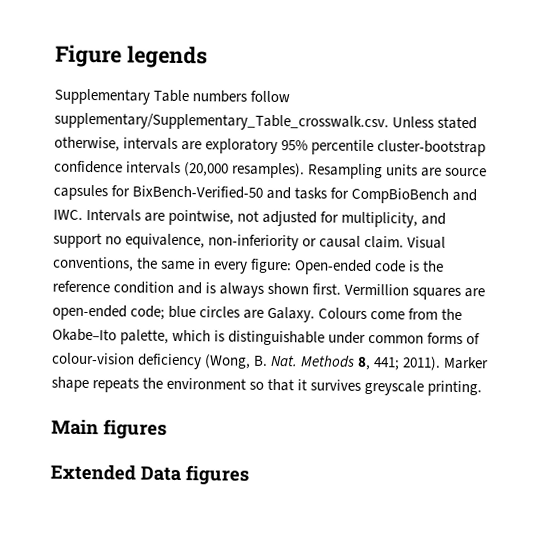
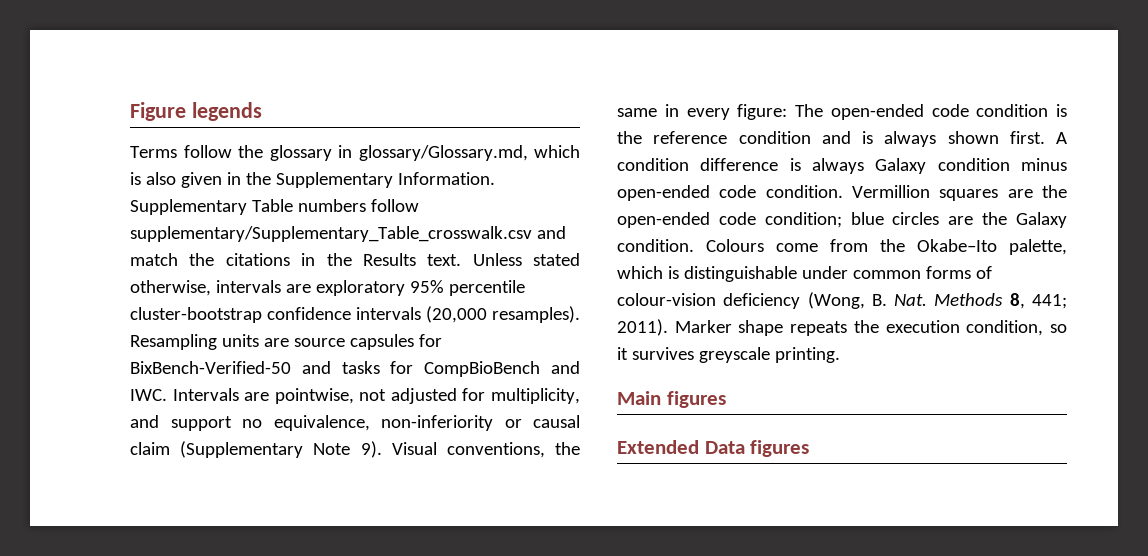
- Supplementary Table numbers follow supplementary/Supplementary_Table_crosswalk.csv. Unless stated otherwise, intervals are exploratory 95% percentile cluster-bootstrap confidence intervals (20,000 resamples).
+ Terms follow the glossary in glossary/Glossary.md, which is also given in the Supplementary Information. Supplementary Table numbers follow supplementary/Supplementary_Table_crosswalk.csv and match the citations in the Results text. Unless stated otherwise, intervals are exploratory 95% percentile cluster-bootstrap confidence intervals (20,000 resamples).
- Resampling units are source capsules for BixBench-Verified-50 and tasks for CompBioBench and IWC. Intervals are pointwise, not adjusted for multiplicity, and support no equivalence, non-inferiority or causal claim.
+ Resampling units are source capsules for BixBench-Verified-50 and tasks for CompBioBench and IWC. Intervals are pointwise, not adjusted for multiplicity, and support no equivalence, non-inferiority or causal claim (Supplementary Note 9).
- Visual conventions, the same in every figure: Open-ended code is the reference condition and is always shown first.
+ Visual conventions, the same in every figure: The open-ended code condition is the reference condition and is always shown first.
- Vermillion squares are open-ended code; blue circles are Galaxy.
+ A condition difference is always Galaxy condition minus open-ended code condition. Vermillion squares are the open-ended code condition; blue circles are the Galaxy condition.
- Marker shape repeats the environment so that it survives greyscale printing.
+ Marker shape repeats the execution condition, so it survives greyscale printing.

